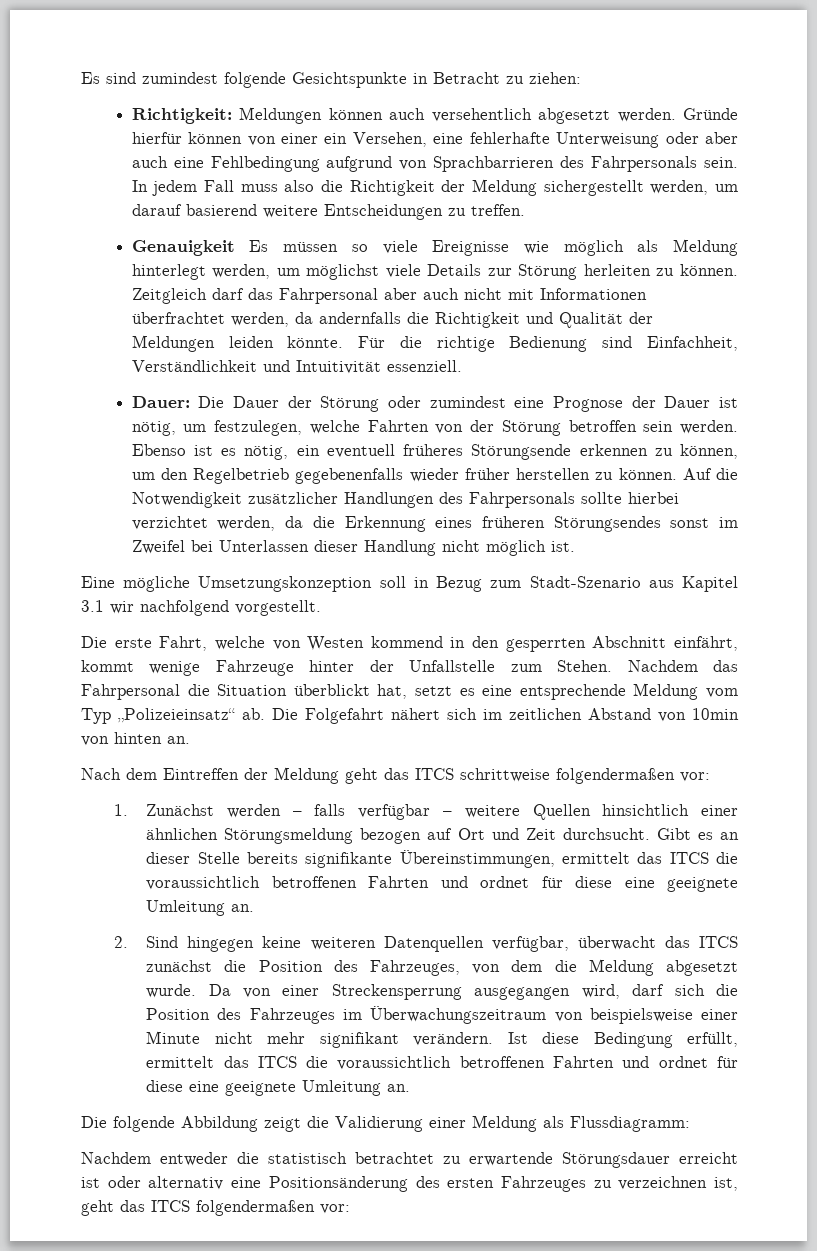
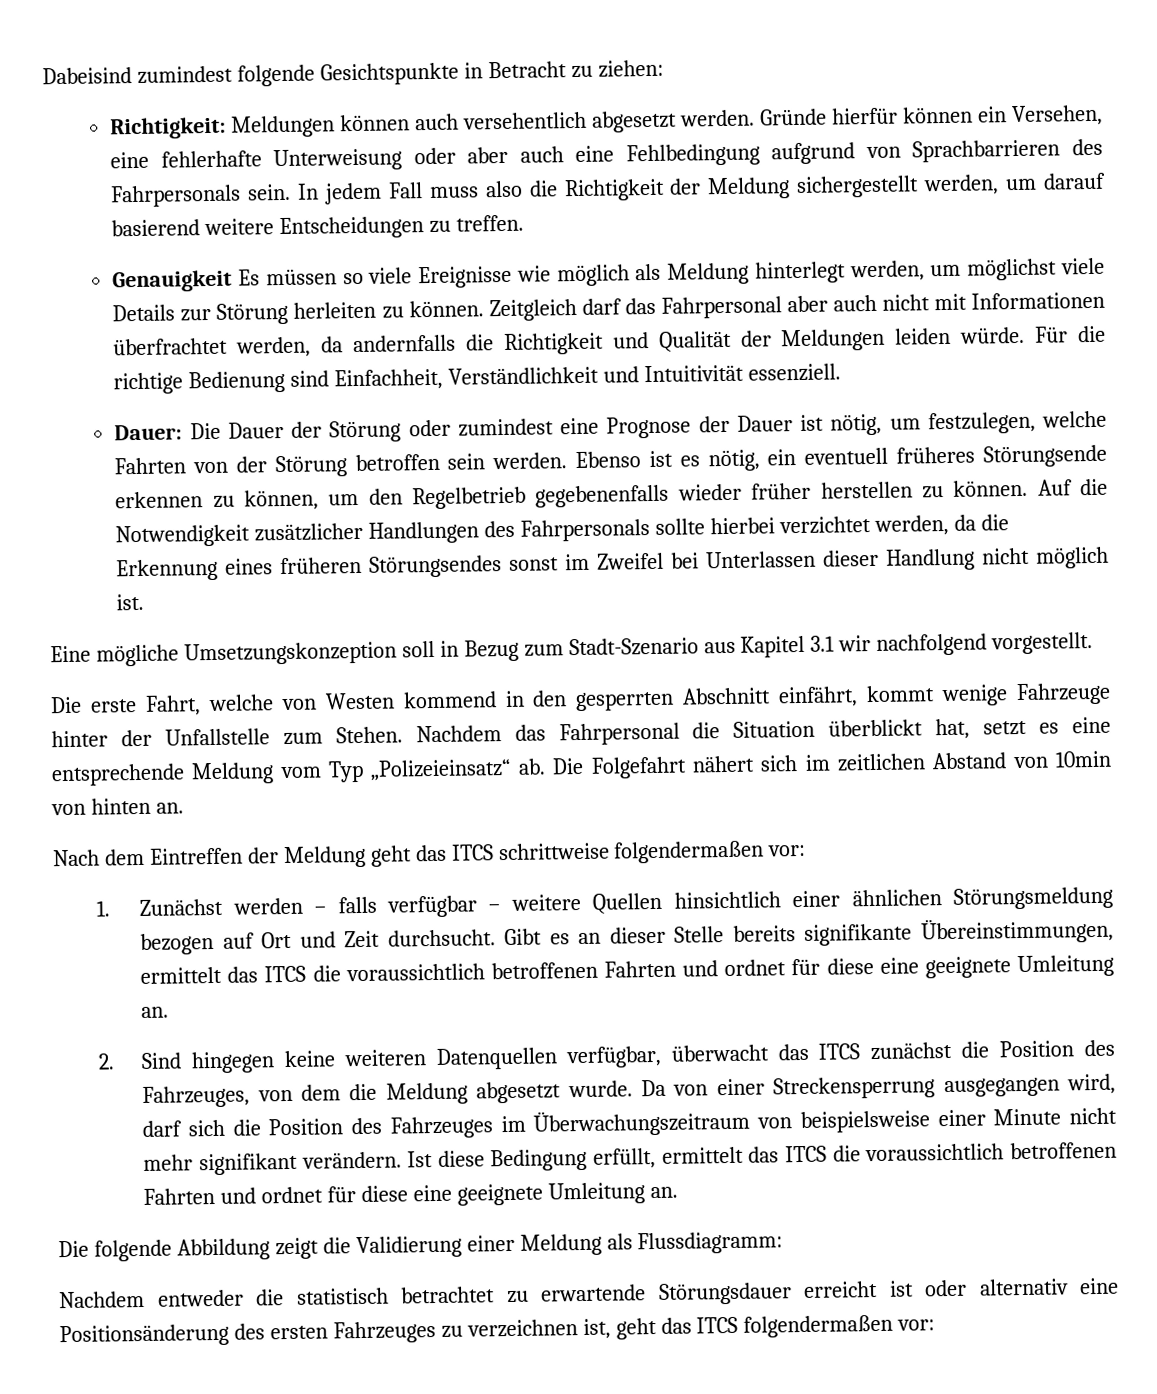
- Es sind zumindest folgende Gesichtspunkte in Betracht zu ziehen:
+ Dabeisind zumindest folgende Gesichtspunkte in Betracht zu ziehen:
- Gründe hierfür können von einer ein Versehen, eine fehlerhafte Unterweisung oder aber auch eine Fehlbedingung aufgrund von Sprachbarrieren des Fahrpersonals sein.
+ Gründe hierfür können ein Versehen, eine fehlerhafte Unterweisung oder aber auch eine Fehlbedingung aufgrund von Sprachbarrieren des Fahrpersonals sein.
- Zeitgleich darf das Fahrpersonal aber auch nicht mit Informationen überfrachtet werden, da andernfalls die Richtigkeit und Qualität der Meldungen leiden könnte.
+ Zeitgleich darf das Fahrpersonal aber auch nicht mit Informationen überfrachtet werden, da andernfalls die Richtigkeit und Qualität der Meldungen leiden würde.

